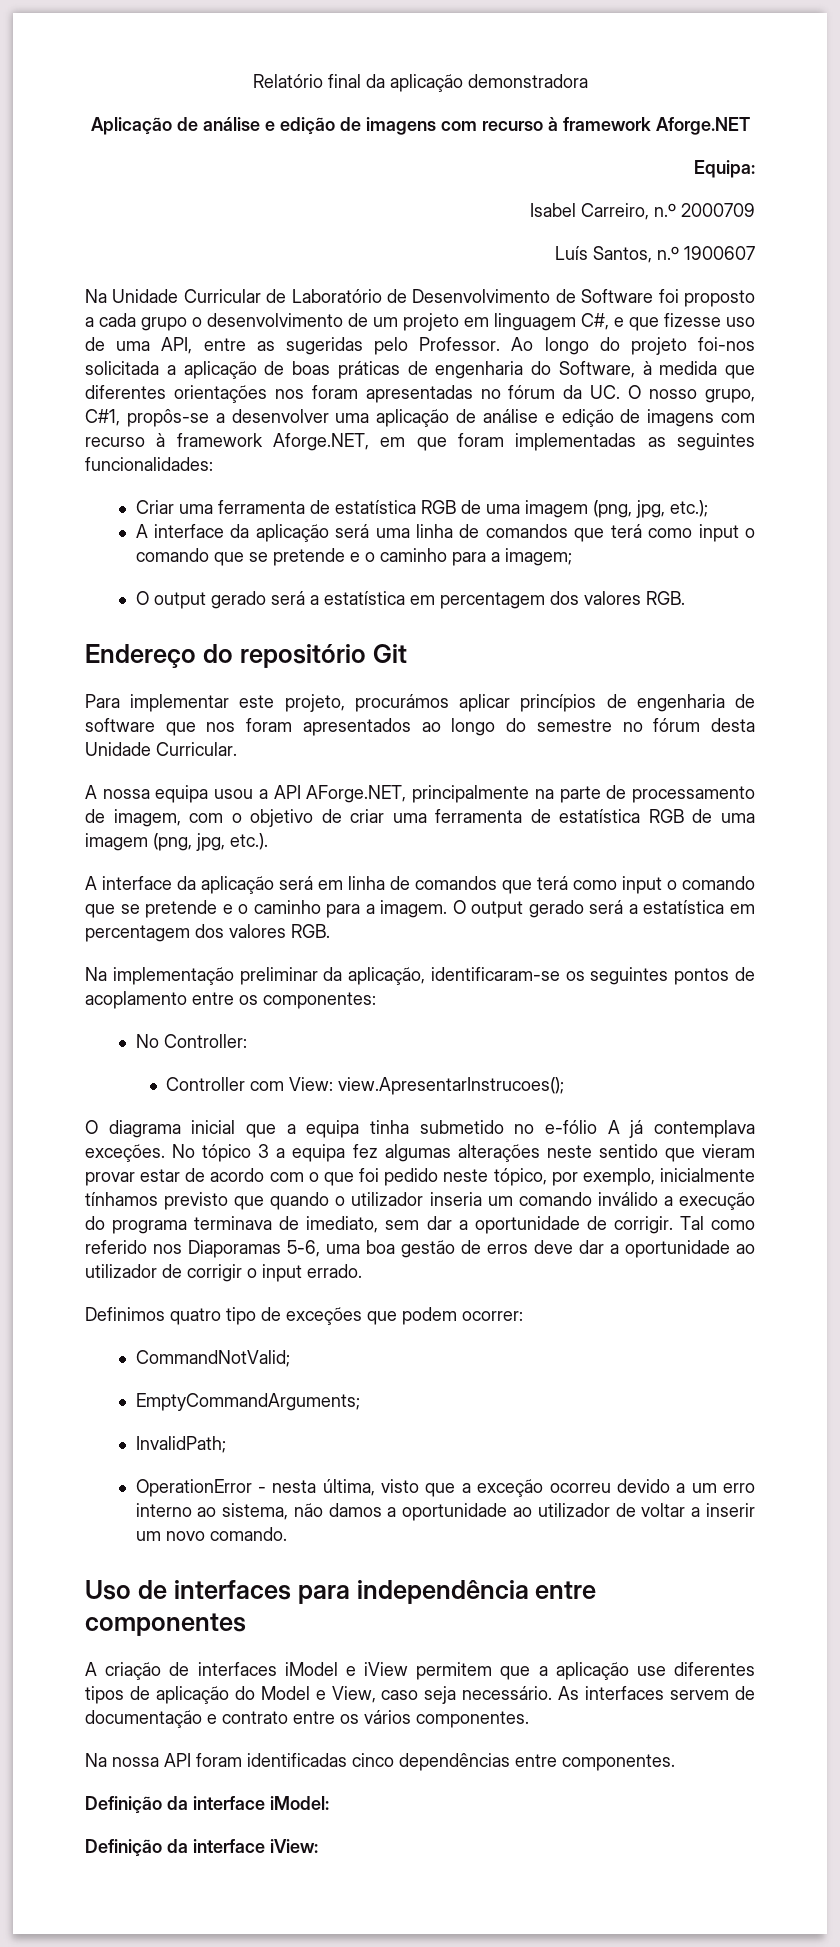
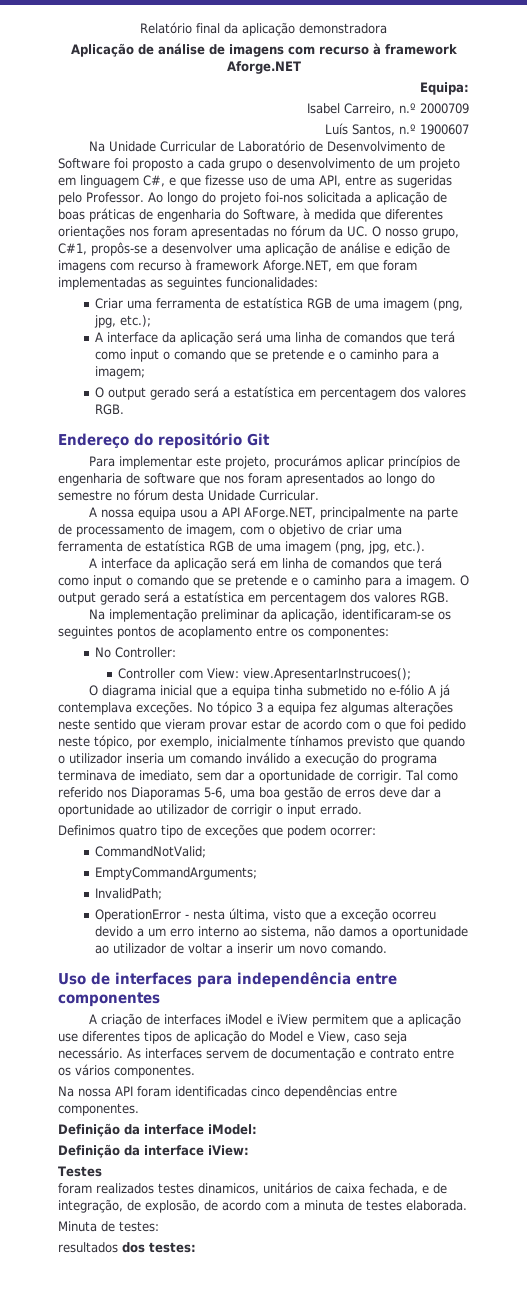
- Aplicação de análise e edição de imagens com recurso à framework Aforge.NET
+ Aplicação de análise de imagens com recurso à framework Aforge.NET
+ Testes
+ foram realizados testes dinamicos, unitários de caixa fechada, e de integração, de explosão, de acordo com a minuta de testes elaborada.
+ Minuta de testes:
+ resultados dos testes:

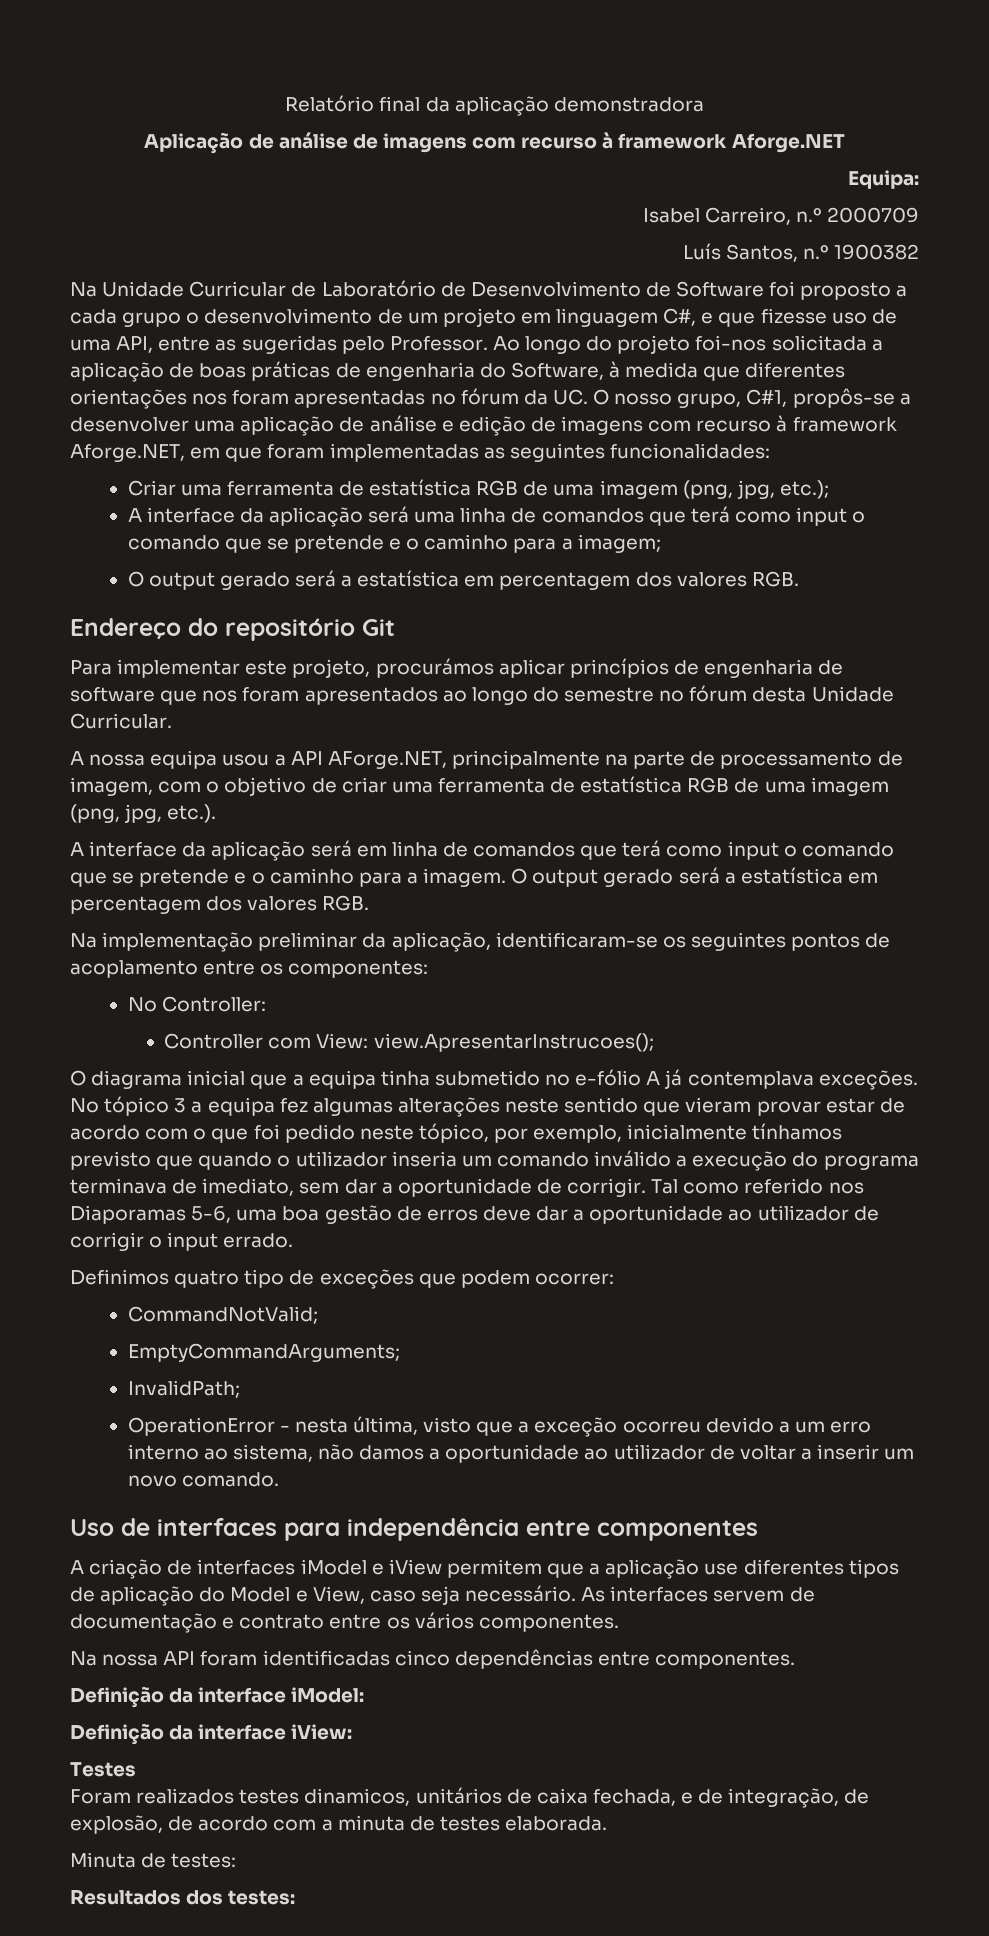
- Luís Santos, n.º 1900607
+ Luís Santos, n.º 1900382
- foram realizados testes dinamicos, unitários de caixa fechada, e de integração, de explosão, de acordo com a minuta de testes elaborada.
+ Foram realizados testes dinamicos, unitários de caixa fechada, e de integração, de explosão, de acordo com a minuta de testes elaborada.
- resultados dos testes:
+ Resultados dos testes:

